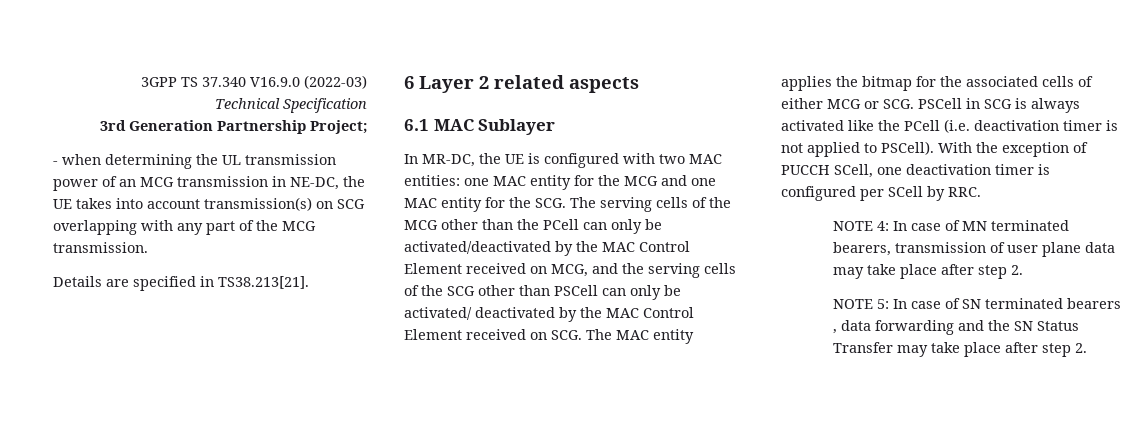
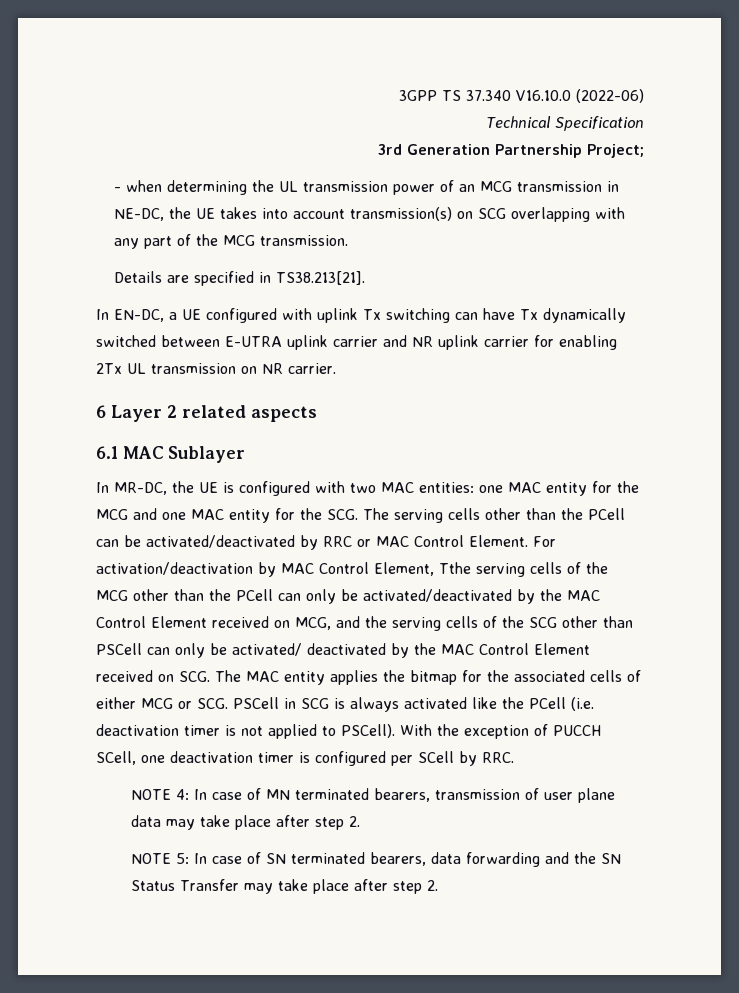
- 3GPP TS 37.340 V16.9.0 (2022-03)
+ 3GPP TS 37.340 V16.10.0 (2022-06)
+ In EN-DC, a UE configured with uplink Tx switching can have Tx dynamically switched between E-UTRA uplink carrier and NR uplink carrier for enabling 2Tx UL transmission on NR carrier.
- one MAC entity for the MCG and one MAC entity for the SCG. The serving cells of the MCG other than the PCell can only be activated/deactivated by the MAC Control Element received on MCG, and the serving cells of the SCG other than PSCell can only be activated/ deactivated by the MAC Control Element received on SCG. The MAC entity applies the bitmap for the associated cells of either MCG or SCG. PSCell in SCG is always activated like the PCell (i.e. deactivation timer is not applied to PSCell).
+ one MAC entity for the MCG and one MAC entity for the SCG. The serving cells other than the PCell can be activated/deactivated by RRC or MAC Control Element. For activation/deactivation by MAC Control Element, Tthe serving cells of the MCG other than the PCell can only be activated/deactivated by the MAC Control Element received on MCG, and the serving cells of the SCG other than PSCell can only be activated/ deactivated by the MAC Control Element received on SCG. The MAC entity applies the bitmap for the associated cells of either MCG or SCG. PSCell in SCG is always activated like the PCell (i.e. deactivation timer is not applied to PSCell).
- NOTE 5: In case of SN terminated bearers , data forwarding and the SN Status Transfer may take place after step 2.
+ NOTE 5: In case of SN terminated bearers, data forwarding and the SN Status Transfer may take place after step 2.

